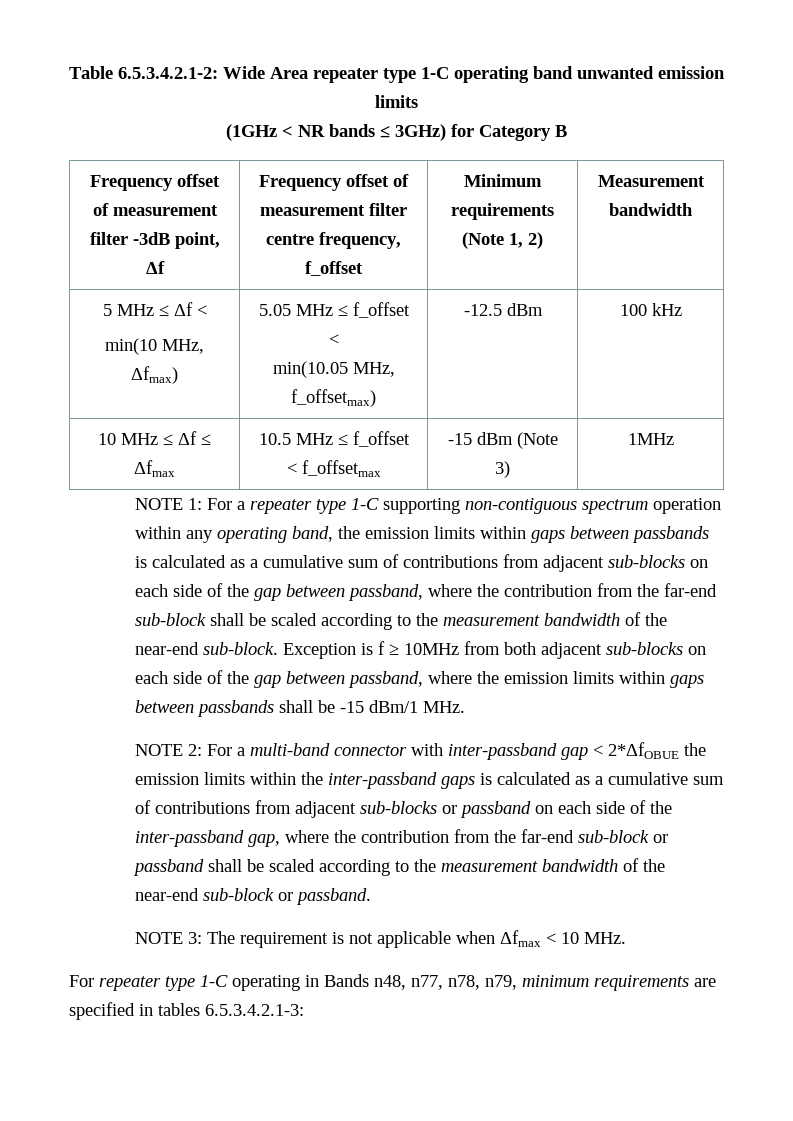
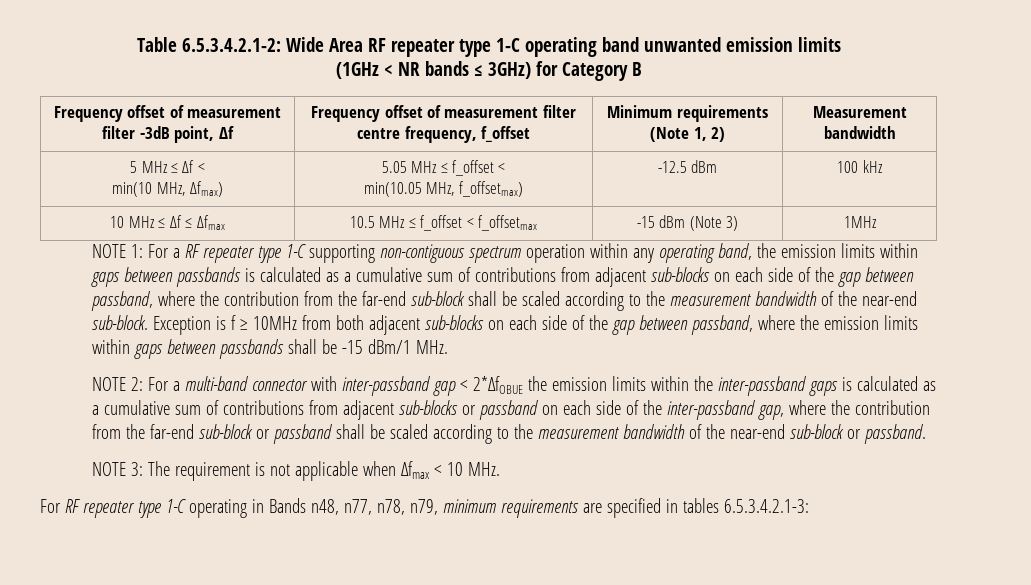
- Table 6.5.3.4.2.1-2: Wide Area repeater type 1-C operating band unwanted emission limits
+ Table 6.5.3.4.2.1-2: Wide Area RF repeater type 1-C operating band unwanted emission limits
- NOTE 1: For a repeater type 1-C supporting non-contiguous spectrum operation within any operating band, the emission limits within gaps between passbands is calculated as a cumulative sum of contributions from adjacent sub-blocks on each side of the gap between passband, where the contribution from the far-end sub-block shall be scaled according to the measurement bandwidth of the near-end sub-block.
+ NOTE 1: For a RF repeater type 1-C supporting non-contiguous spectrum operation within any operating band, the emission limits within gaps between passbands is calculated as a cumulative sum of contributions from adjacent sub-blocks on each side of the gap between passband, where the contribution from the far-end sub-block shall be scaled according to the measurement bandwidth of the near-end sub-block.
- For repeater type 1-C operating in Bands n48, n77, n78, n79, minimum requirements are specified in tables 6.5.3.4.2.1-3:
+ For RF repeater type 1-C operating in Bands n48, n77, n78, n79, minimum requirements are specified in tables 6.5.3.4.2.1-3:

